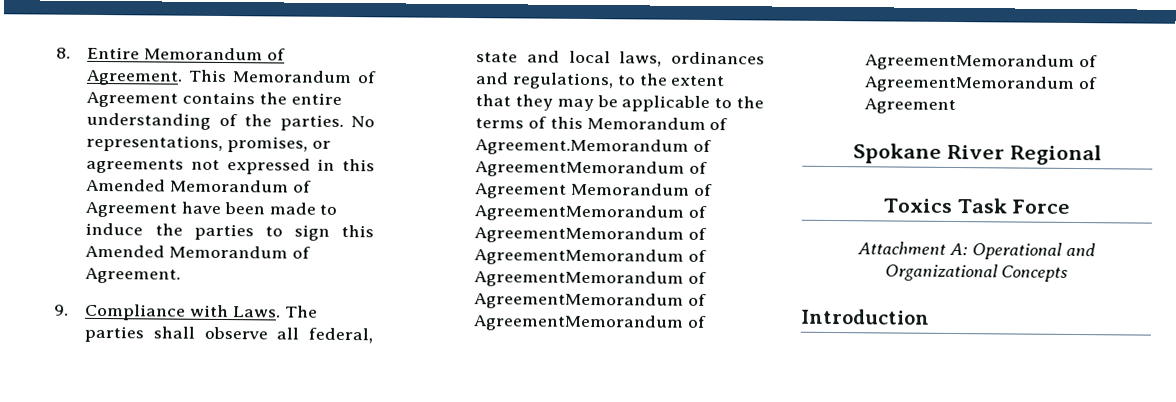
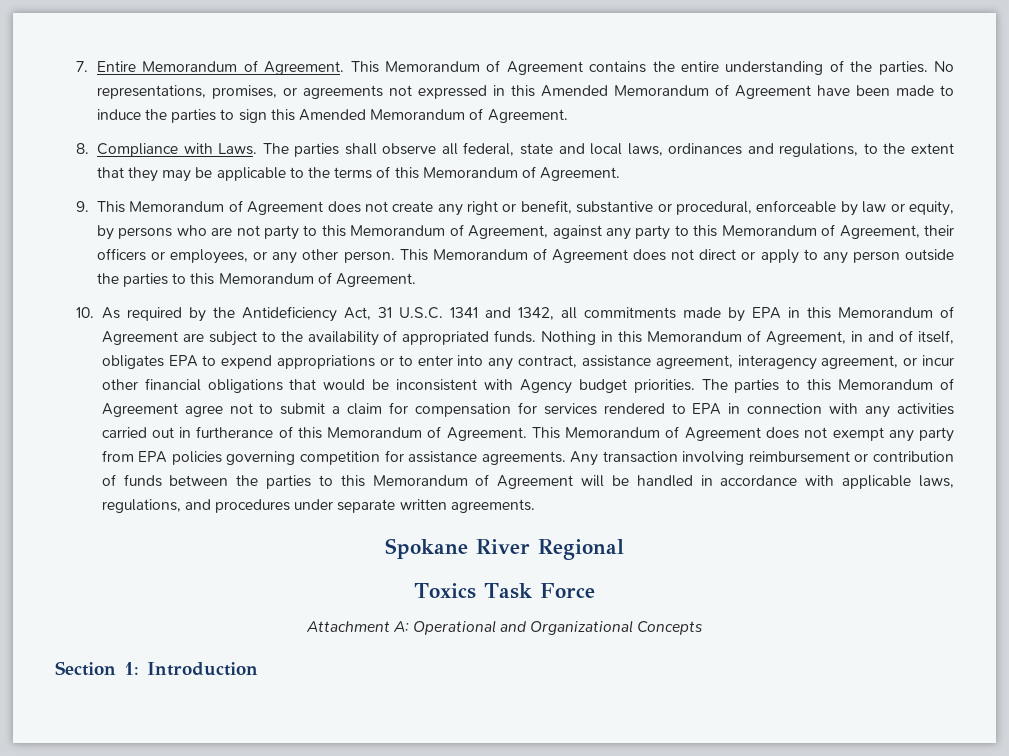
- 8. Entire Memorandum of Agreement.
+ 7. Entire Memorandum of Agreement.
- 9. Compliance with Laws.
+ 8. Compliance with Laws.
- The parties shall observe all federal, state and local laws, ordinances and regulations, to the extent that they may be applicable to the terms of this Memorandum of Agreement.Memorandum of AgreementMemorandum of Agreement Memorandum of AgreementMemorandum of AgreementMemorandum of AgreementMemorandum of AgreementMemorandum of AgreementMemorandum of AgreementMemorandum of AgreementMemorandum of AgreementMemorandum of Agreement
+ The parties shall observe all federal, state and local laws, ordinances and regulations, to the extent that they may be applicable to the terms of this Memorandum of Agreement.
+ 9. This Memorandum of Agreement does not create any right or benefit, substantive or procedural, enforceable by law or equity, by persons who are not party to this Memorandum of Agreement, against any party to this Memorandum of Agreement, their officers or employees, or any other person. This Memorandum of Agreement does not direct or apply to any person outside the parties to this Memorandum of Agreement.
+ 10. As required by the Antideficiency Act, 31 U.S.C. 1341 and 1342, all commitments made by EPA in this Memorandum of Agreement are subject to the availability of appropriated funds. Nothing in this Memorandum of Agreement, in and of itself, obligates EPA to expend appropriations or to enter into any contract, assistance agreement, interagency agreement, or incur other financial obligations that would be inconsistent with Agency budget priorities. The parties to this Memorandum of Agreement agree not to submit a claim for compensation for services rendered to EPA in connection with any activities carried out in furtherance of this Memorandum of Agreement. This Memorandum of Agreement does not exempt any party from EPA policies governing competition for assistance agreements. Any transaction involving reimbursement or contribution of funds between the parties to this Memorandum of Agreement will be handled in accordance with applicable laws, regulations, and procedures under separate written agreements.
- Introduction
+ Section 1: Introduction

